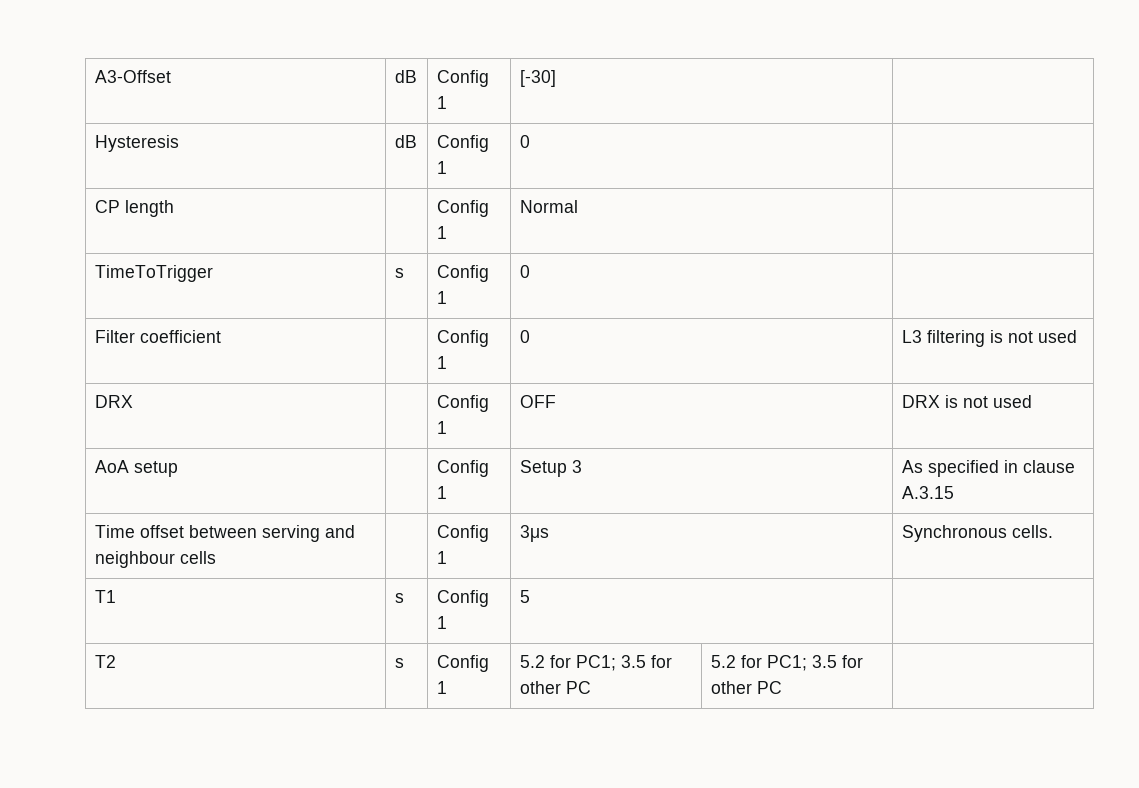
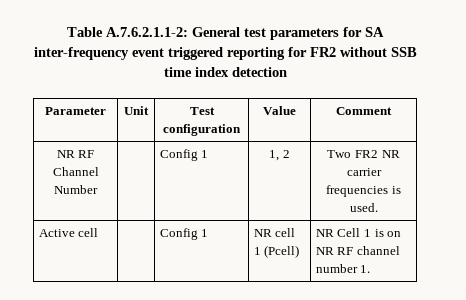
- A3-Offset | dB | Config 1 | [-30] |
- Hysteresis | dB | Config 1 | 0 |
- CP length | | Config 1 | Normal |
- TimeToTrigger | s | Config 1 | 0 |
- Filter coefficient | | Config 1 | 0 | L3 filtering is not used
- DRX | | Config 1 | OFF | DRX is not used
- AoA setup | | Config 1 | Setup 3 | As specified in clause A.3.15
- Time offset between serving and neighbour cells | | Config 1 | 3μs | Synchronous cells.
- T1 | s | Config 1 | 5 |
- T2 | s | Config 1 | 5.2 for PC1; 3.5 for other PC | 5.2 for PC1; 3.5 for other PC |
+ Table A.7.6.2.1.1-2: General test parameters for SA inter-frequency event triggered reporting for FR2 without SSB time index detection
+ Parameter | Unit | Test configuration | Value | Comment
+ NR RF Channel Number | | Config 1 | 1, 2 | Two FR2 NR carrier frequencies is used.
+ Active cell | | Config 1 | NR cell 1 (Pcell) | NR Cell 1 is on NR RF channel number 1.

